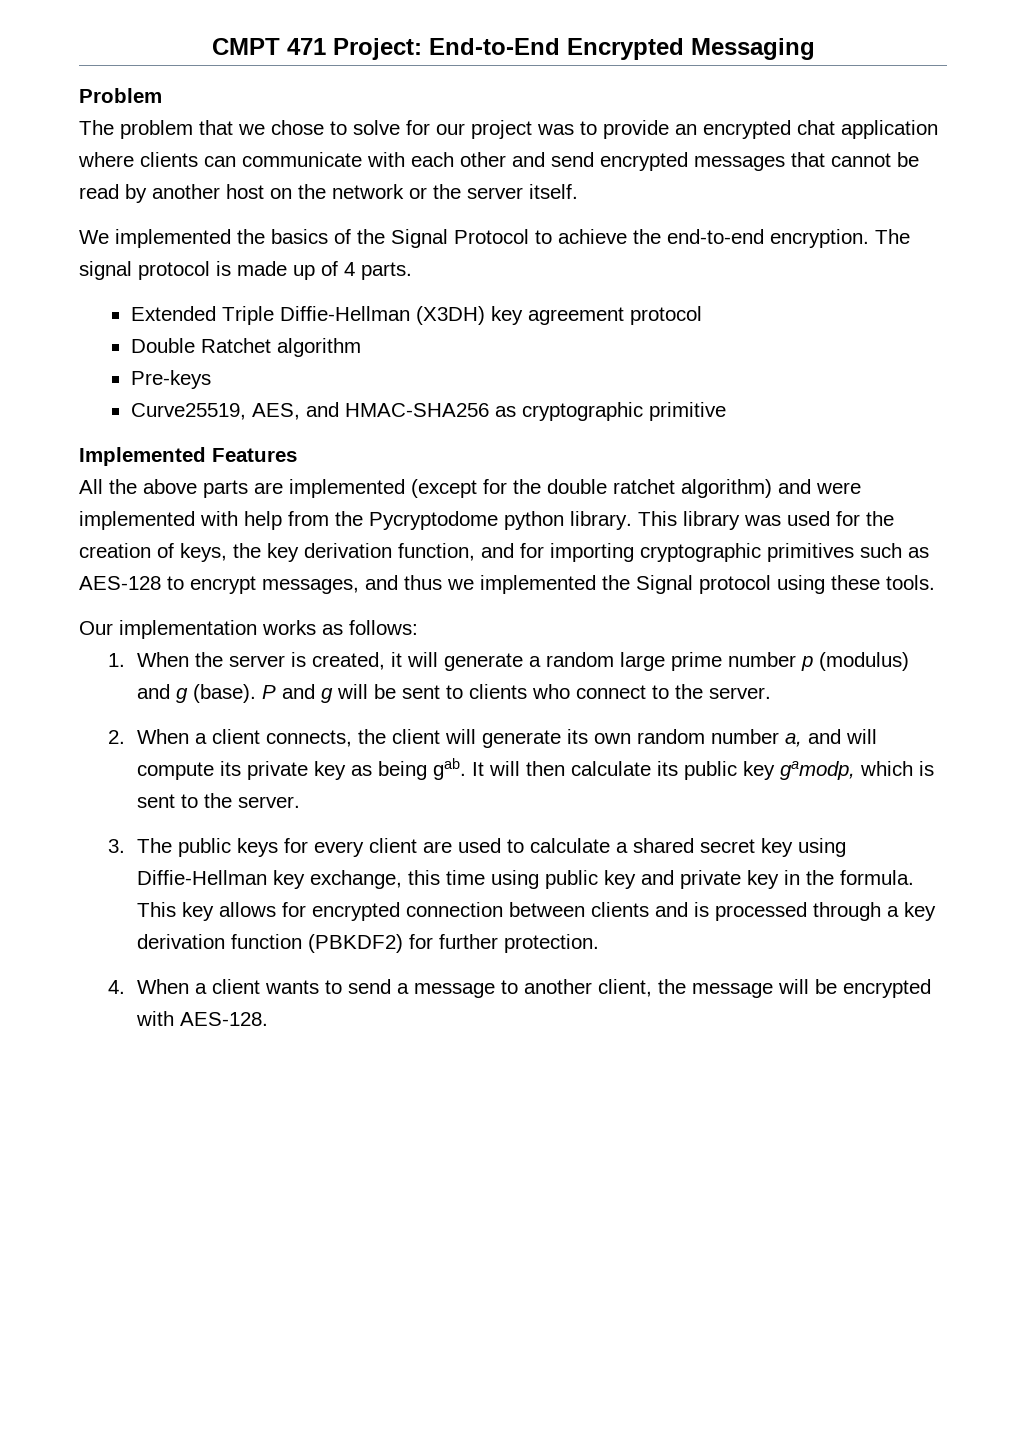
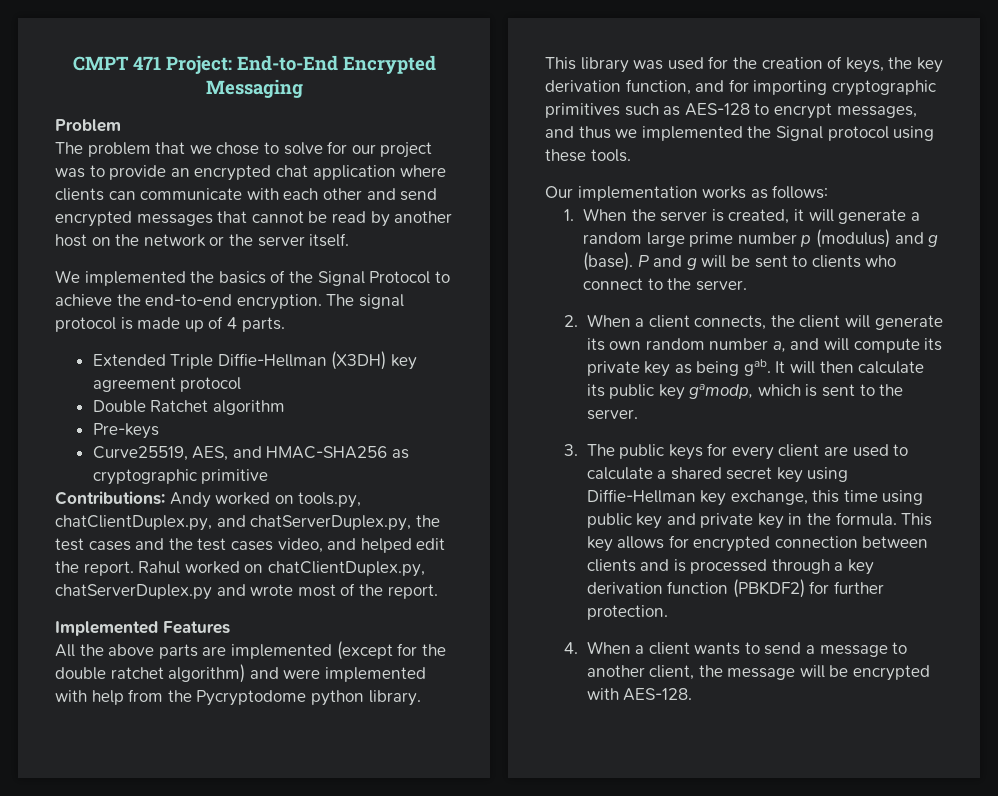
+ Contributions: Andy worked on tools.py, chatClientDuplex.py, and chatServerDuplex.py, the test cases and the test cases video, and helped edit the report. Rahul worked on chatClientDuplex.py, chatServerDuplex.py and wrote most of the report.

